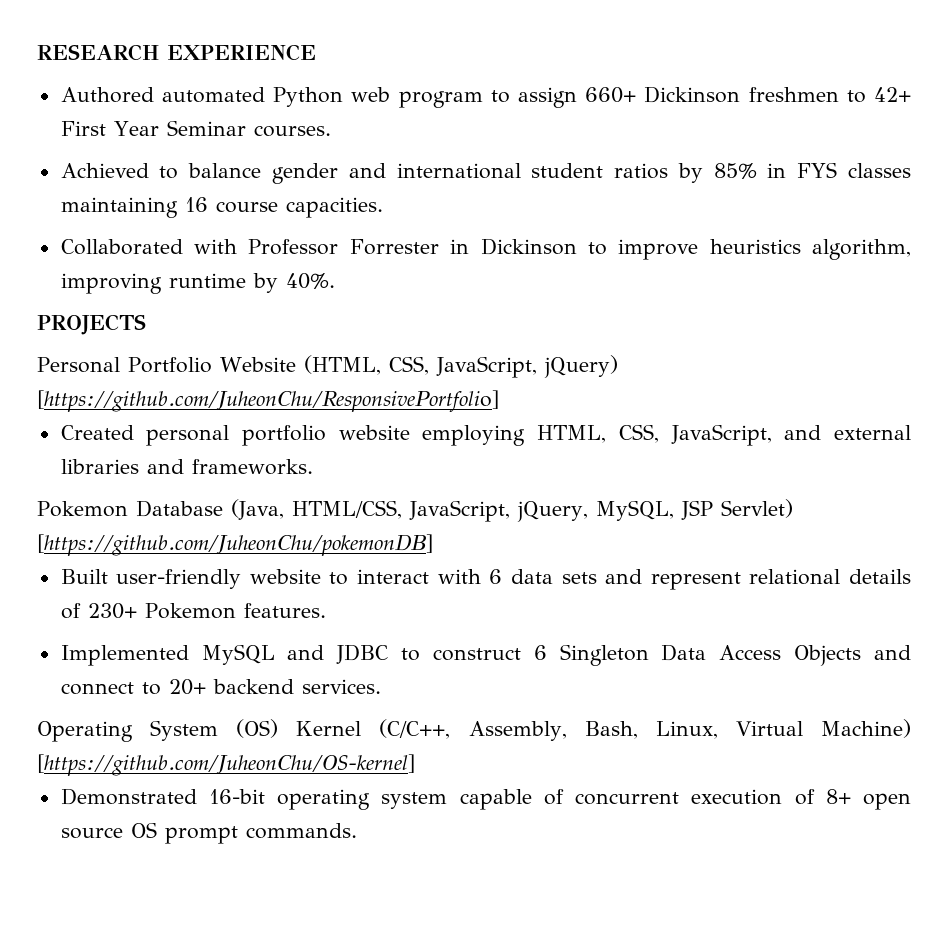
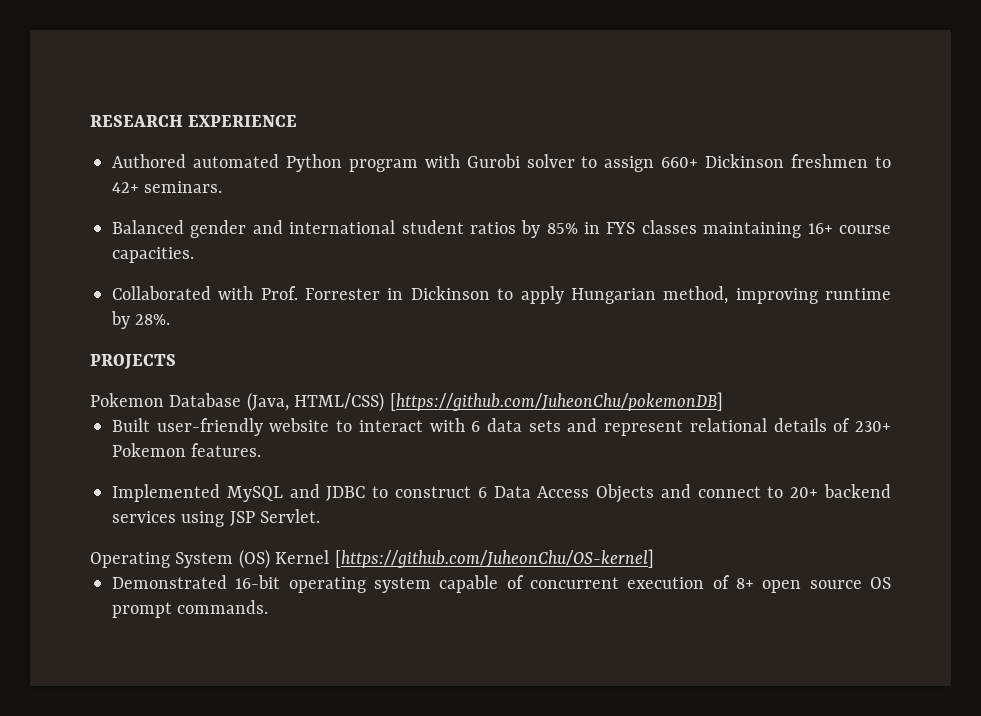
- Authored automated Python web program to assign 660+ Dickinson freshmen to 42+ First Year Seminar courses.
- Achieved to balance gender and international student ratios by 85% in FYS classes maintaining 16 course capacities.
+ Authored automated Python program with Gurobi solver to assign 660+ Dickinson freshmen to 42+ seminars.
+ Balanced gender and international student ratios by 85% in FYS classes maintaining 16+ course capacities.
- Collaborated with Professor Forrester in Dickinson to improve heuristics algorithm, improving runtime by 40%.
+ Collaborated with Prof. Forrester in Dickinson to apply Hungarian method, improving runtime by 28%.
- Personal Portfolio Website (HTML, CSS, JavaScript, jQuery) [https://github.com/JuheonChu/ResponsivePortfolio]
- Created personal portfolio website employing HTML, CSS, JavaScript, and external libraries and frameworks.
- Pokemon Database (Java, HTML/CSS, JavaScript, jQuery, MySQL, JSP Servlet) [https://github.com/JuheonChu/pokemonDB]
+ Pokemon Database (Java, HTML/CSS) [https://github.com/JuheonChu/pokemonDB]
- Implemented MySQL and JDBC to construct 6 Singleton Data Access Objects and connect to 20+ backend services.
+ Implemented MySQL and JDBC to construct 6 Data Access Objects and connect to 20+ backend services using JSP Servlet.
- Operating System (OS) Kernel (C/C++, Assembly, Bash, Linux, Virtual Machine) [https://github.com/JuheonChu/OS-kernel]
+ Operating System (OS) Kernel [https://github.com/JuheonChu/OS-kernel]

